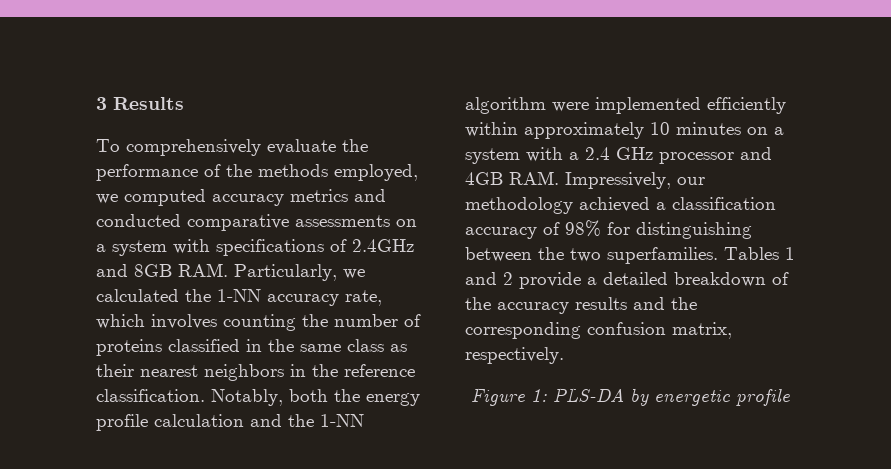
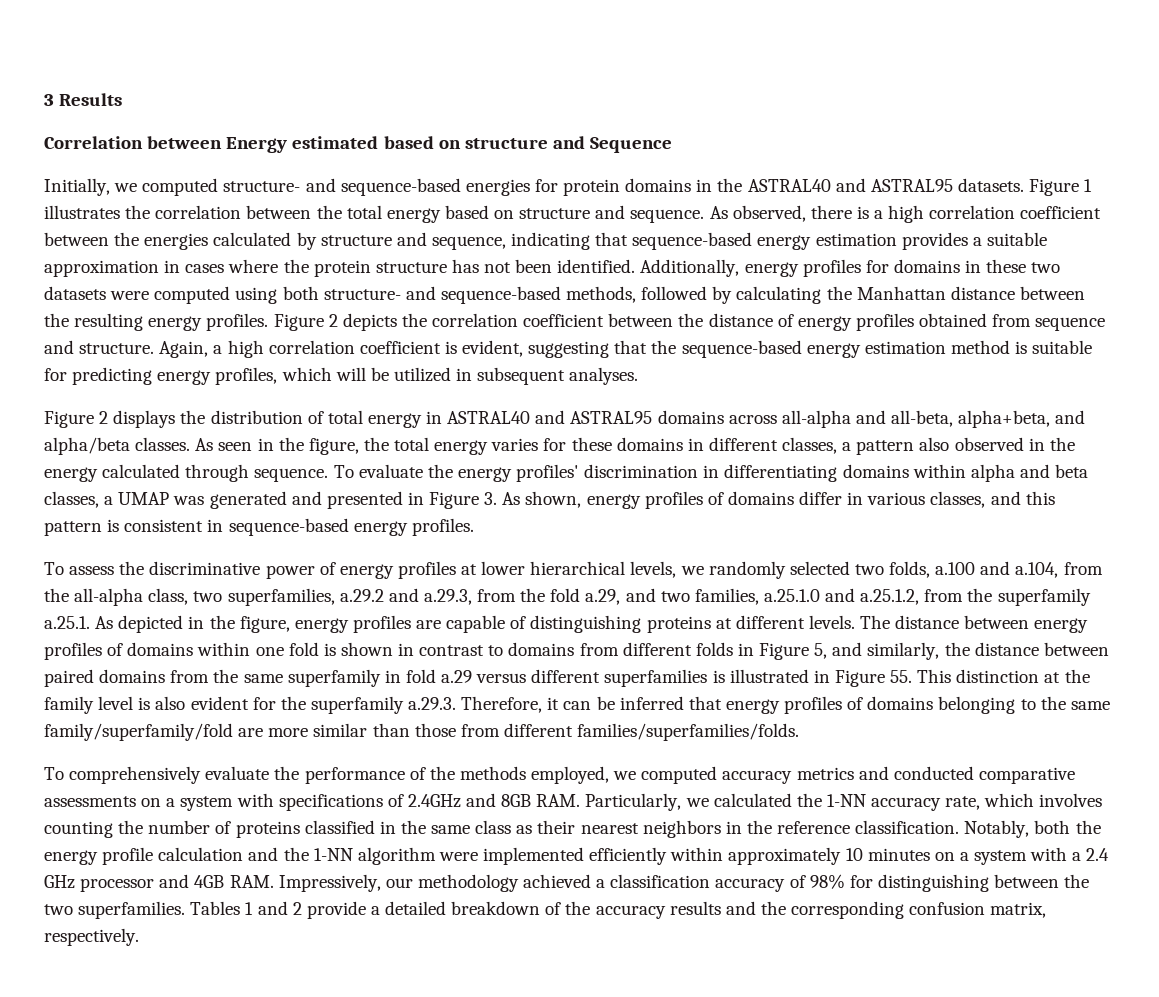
+ Correlation between Energy estimated based on structure and Sequence
+ Initially, we computed structure- and sequence-based energies for protein domains in the ASTRAL40 and ASTRAL95 datasets. Figure 1 illustrates the correlation between the total energy based on structure and sequence. As observed, there is a high correlation coefficient between the energies calculated by structure and sequence, indicating that sequence-based energy estimation provides a suitable approximation in cases where the protein structure has not been identified. Additionally, energy profiles for domains in these two datasets were computed using both structure- and sequence-based methods, followed by calculating the Manhattan distance between the resulting energy profiles. Figure 2 depicts the correlation coefficient between the distance of energy profiles obtained from sequence and structure. Again, a high correlation coefficient is evident, suggesting that the sequence-based energy estimation method is suitable for predicting energy profiles, which will be utilized in subsequent analyses.
+ Figure 2 displays the distribution of total energy in ASTRAL40 and ASTRAL95 domains across all-alpha and all-beta, alpha+beta, and alpha/beta classes. As seen in the figure, the total energy varies for these domains in different classes, a pattern also observed in the energy calculated through sequence. To evaluate the energy profiles' discrimination in differentiating domains within alpha and beta classes, a UMAP was generated and presented in Figure 3. As shown, energy profiles of domains differ in various classes, and this pattern is consistent in sequence-based energy profiles.
+ To assess the discriminative power of energy profiles at lower hierarchical levels, we randomly selected two folds, a.100 and a.104, from the all-alpha class, two superfamilies, a.29.2 and a.29.3, from the fold a.29, and two families, a.25.1.0 and a.25.1.2, from the superfamily a.25.1. As depicted in the figure, energy profiles are capable of distinguishing proteins at different levels. The distance between energy profiles of domains within one fold is shown in contrast to domains from different folds in Figure 5, and similarly, the distance between paired domains from the same superfamily in fold a.29 versus different superfamilies is illustrated in Figure 55. This distinction at the family level is also evident for the superfamily a.29.3. Therefore, it can be inferred that energy profiles of domains belonging to the same family/superfamily/fold are more similar than those from different families/superfamilies/folds.
- Figure 1: PLS-DA by energetic profile

